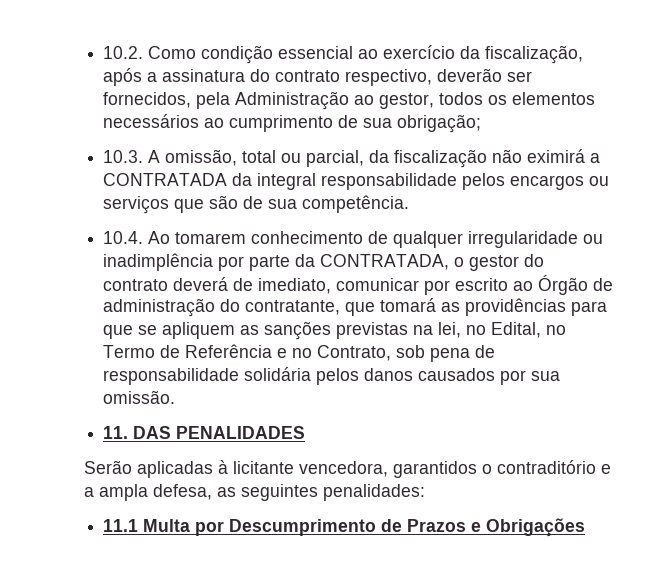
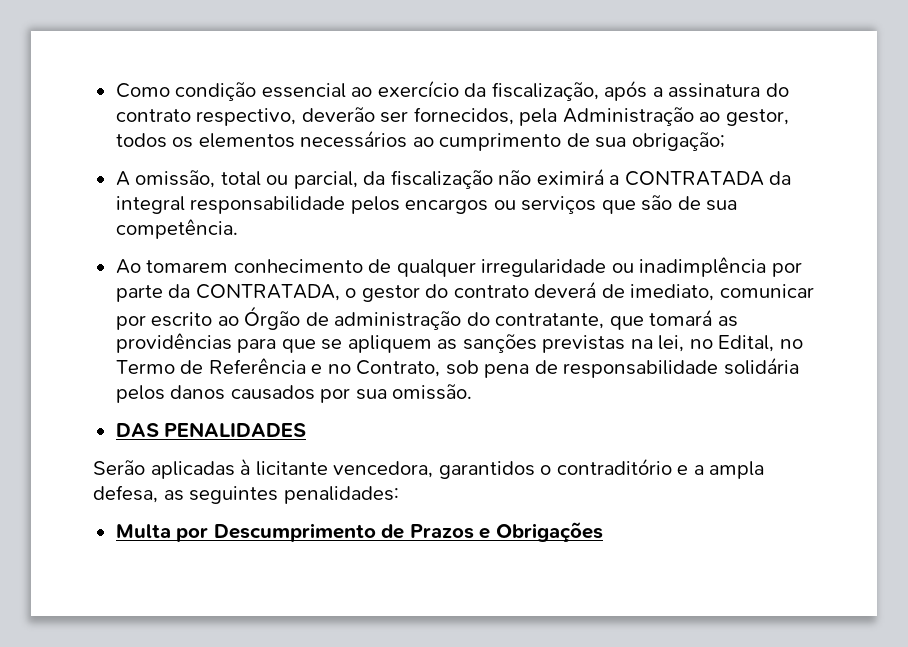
- 10.2. Como condição essencial ao exercício da fiscalização, após a assinatura do contrato respectivo, deverão ser fornecidos, pela Administração ao gestor, todos os elementos necessários ao cumprimento de sua obrigação;
+ Como condição essencial ao exercício da fiscalização, após a assinatura do contrato respectivo, deverão ser fornecidos, pela Administração ao gestor, todos os elementos necessários ao cumprimento de sua obrigação;
- 10.3. A omissão, total ou parcial, da fiscalização não eximirá a CONTRATADA da integral responsabilidade pelos encargos ou serviços que são de sua competência.
+ A omissão, total ou parcial, da fiscalização não eximirá a CONTRATADA da integral responsabilidade pelos encargos ou serviços que são de sua competência.
- 10.4. Ao tomarem conhecimento de qualquer irregularidade ou inadimplência por parte da CONTRATADA, o gestor do contrato deverá de imediato, comunicar por escrito ao Órgão de administração do contratante, que tomará as providências para que se apliquem as sanções previstas na lei, no Edital, no Termo de Referência e no Contrato, sob pena de responsabilidade solidária pelos danos causados por sua omissão.
+ Ao tomarem conhecimento de qualquer irregularidade ou inadimplência por parte da CONTRATADA, o gestor do contrato deverá de imediato, comunicar por escrito ao Órgão de administração do contratante, que tomará as providências para que se apliquem as sanções previstas na lei, no Edital, no Termo de Referência e no Contrato, sob pena de responsabilidade solidária pelos danos causados por sua omissão.
- 11. DAS PENALIDADES
+ DAS PENALIDADES
- 11.1 Multa por Descumprimento de Prazos e Obrigações
+ Multa por Descumprimento de Prazos e Obrigações

